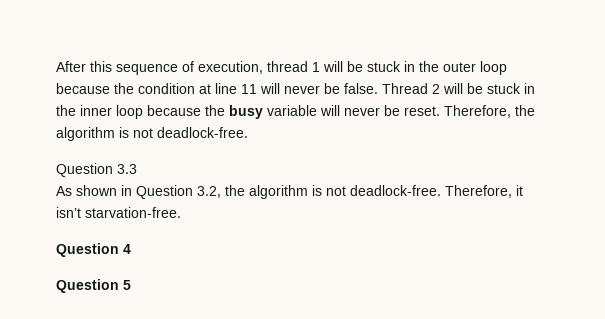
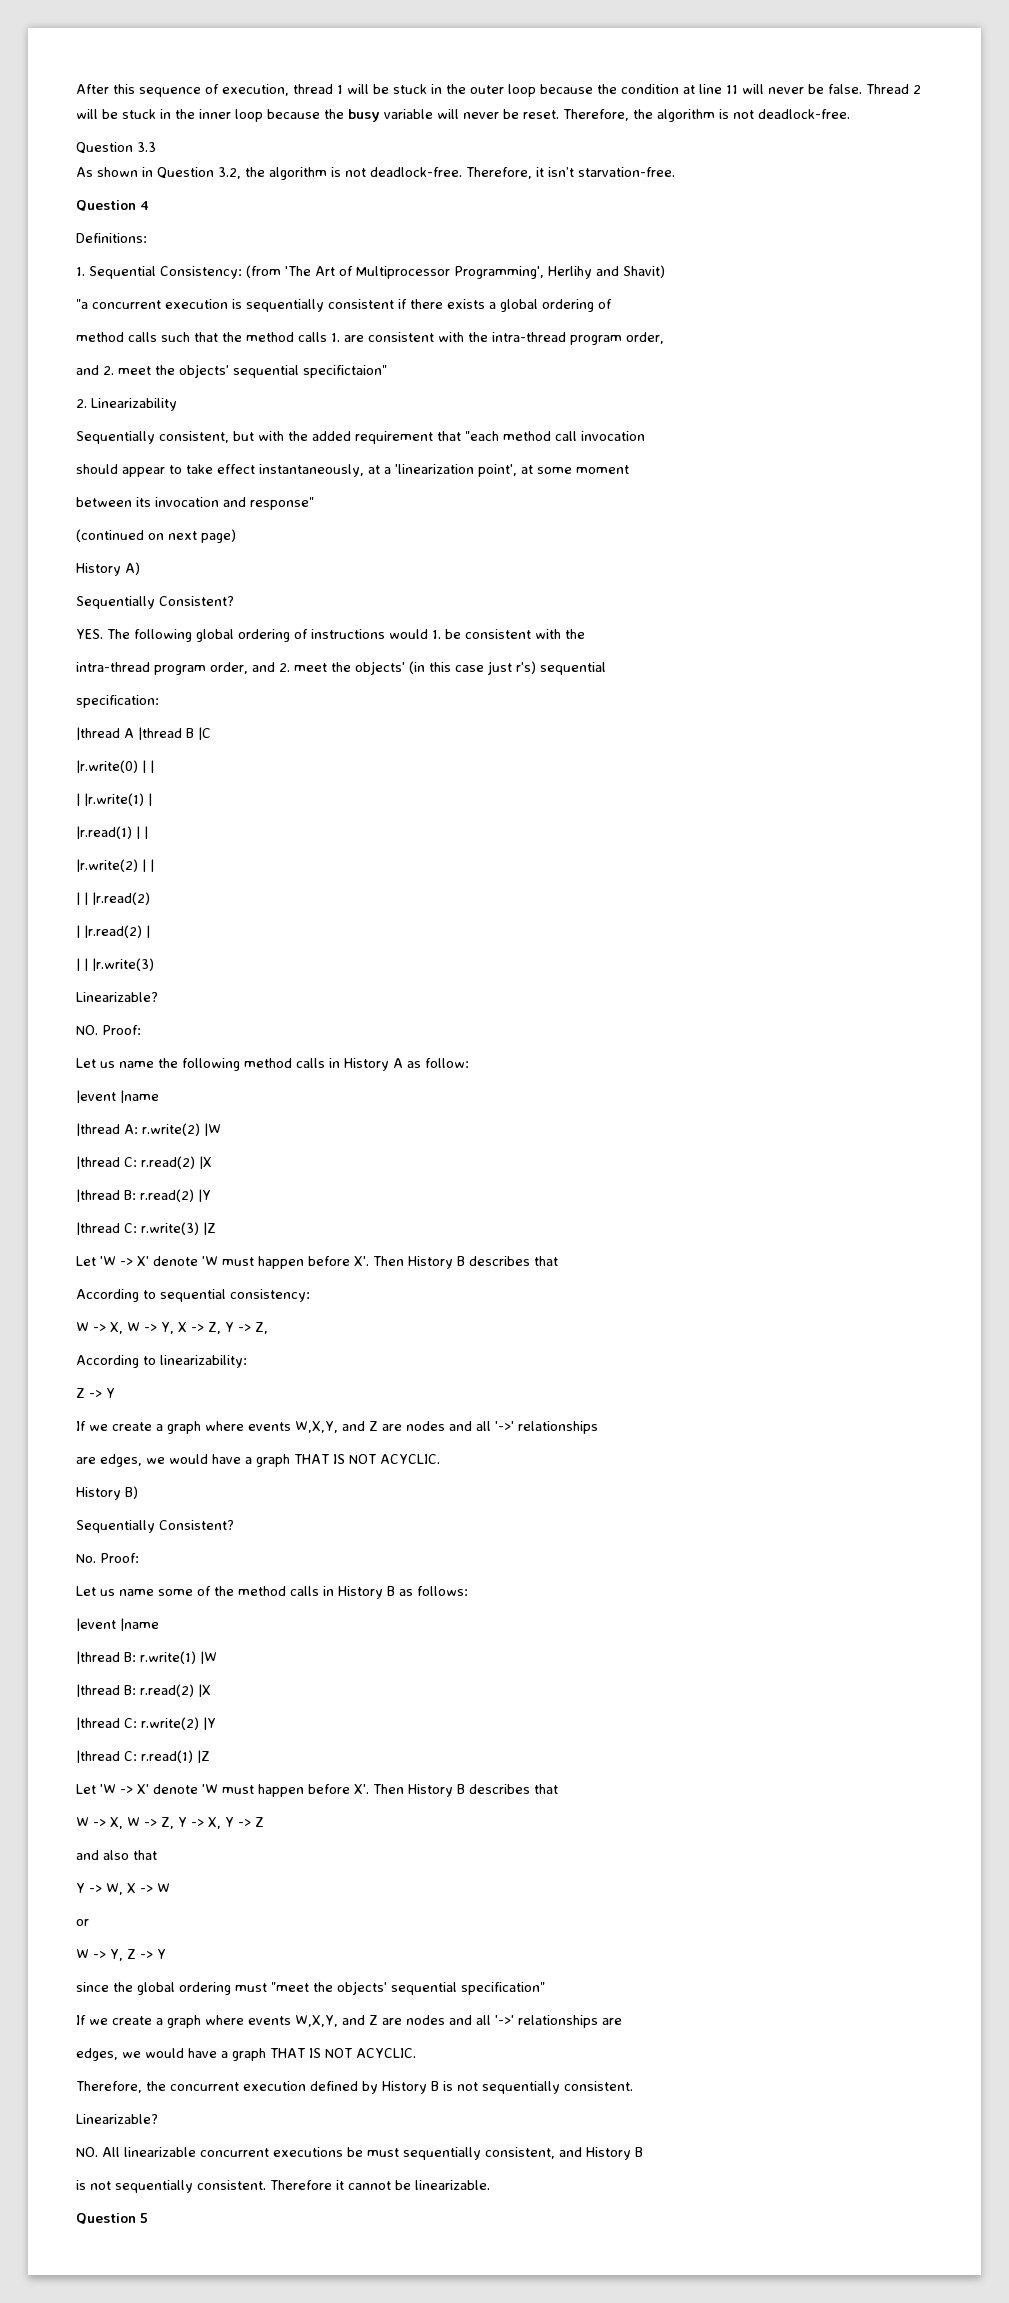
+ Definitions:
+ 1. Sequential Consistency: (from 'The Art of Multiprocessor Programming', Herlihy and Shavit)
+ "a concurrent execution is sequentially consistent if there exists a global ordering of
+ method calls such that the method calls 1. are consistent with the intra-thread program order,
+ and 2. meet the objects' sequential specifictaion"
+ 2. Linearizability
+ Sequentially consistent, but with the added requirement that "each method call invocation
+ should appear to take effect instantaneously, at a 'linearization point', at some moment
+ between its invocation and response"
+ (continued on next page)
+ History A)
+ Sequentially Consistent?
+ YES. The following global ordering of instructions would 1. be consistent with the
+ intra-thread program order, and 2. meet the objects' (in this case just r's) sequential
+ specification:
+ |thread A |thread B |C
+ |r.write(0) | |
+ | |r.write(1) |
+ |r.read(1) | |
+ |r.write(2) | |
+ | | |r.read(2)
+ | |r.read(2) |
+ | | |r.write(3)
+ Linearizable?
+ NO. Proof:
+ Let us name the following method calls in History A as follow:
+ |event |name
+ |thread A: r.write(2) |W
+ |thread C: r.read(2) |X
+ |thread B: r.read(2) |Y
+ |thread C: r.write(3) |Z
+ Let 'W -> X' denote 'W must happen before X'. Then History B describes that
+ According to sequential consistency:
+ W -> X, W -> Y, X -> Z, Y -> Z,
+ According to linearizability:
+ Z -> Y
+ If we create a graph where events W,X,Y, and Z are nodes and all '->' relationships
+ are edges, we would have a graph THAT IS NOT ACYCLIC.
+ History B)
+ Sequentially Consistent?
+ No. Proof:
+ Let us name some of the method calls in History B as follows:
+ |event |name
+ |thread B: r.write(1) |W
+ |thread B: r.read(2) |X
+ |thread C: r.write(2) |Y
+ |thread C: r.read(1) |Z
+ Let 'W -> X' denote 'W must happen before X'. Then History B describes that
+ W -> X, W -> Z, Y -> X, Y -> Z
+ and also that
+ Y -> W, X -> W
+ or
+ W -> Y, Z -> Y
+ since the global ordering must "meet the objects' sequential specification"
+ If we create a graph where events W,X,Y, and Z are nodes and all '->' relationships are
+ edges, we would have a graph THAT IS NOT ACYCLIC.
+ Therefore, the concurrent execution defined by History B is not sequentially consistent.
+ Linearizable?
+ NO. All linearizable concurrent executions be must sequentially consistent, and History B
+ is not sequentially consistent. Therefore it cannot be linearizable.

